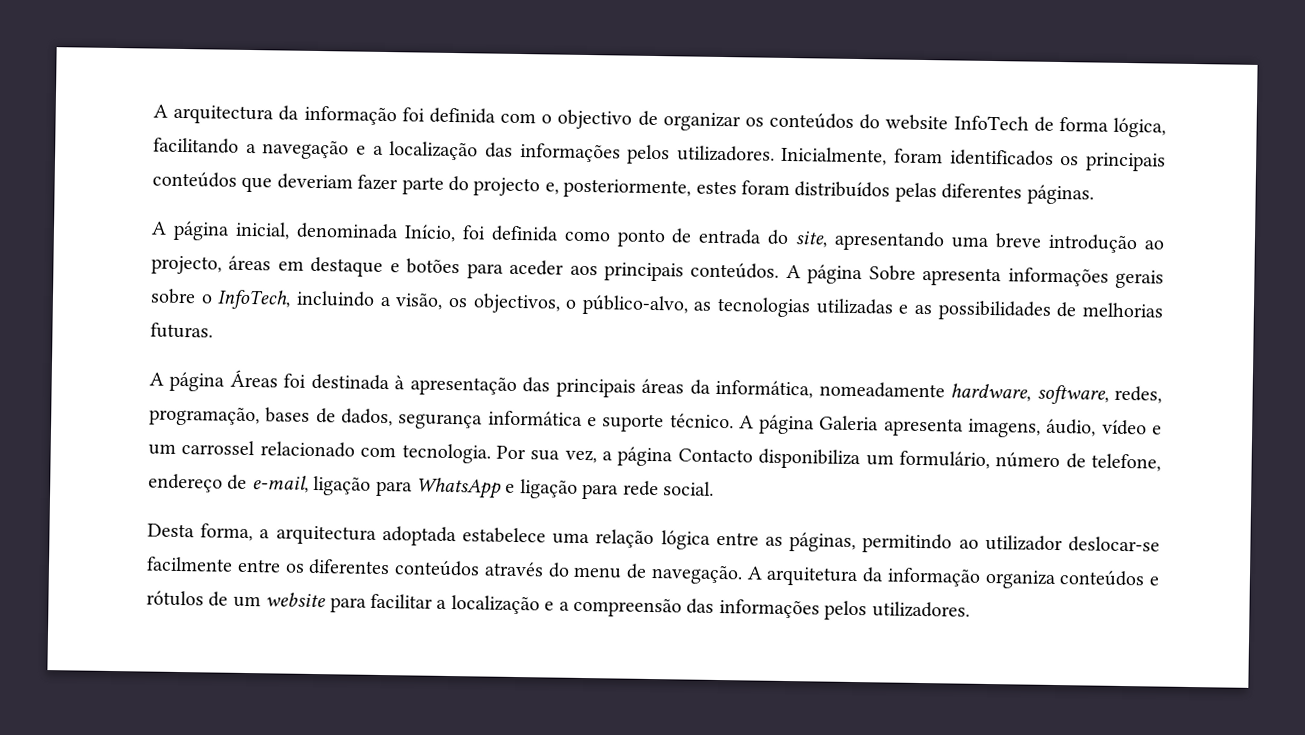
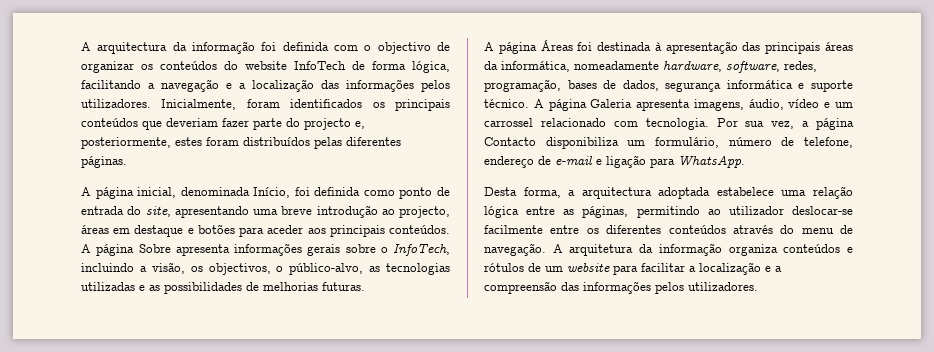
- Por sua vez, a página Contacto disponibiliza um formulário, número de telefone, endereço de e-mail, ligação para WhatsApp e ligação para rede social.
+ Por sua vez, a página Contacto disponibiliza um formulário, número de telefone, endereço de e-mail e ligação para WhatsApp.

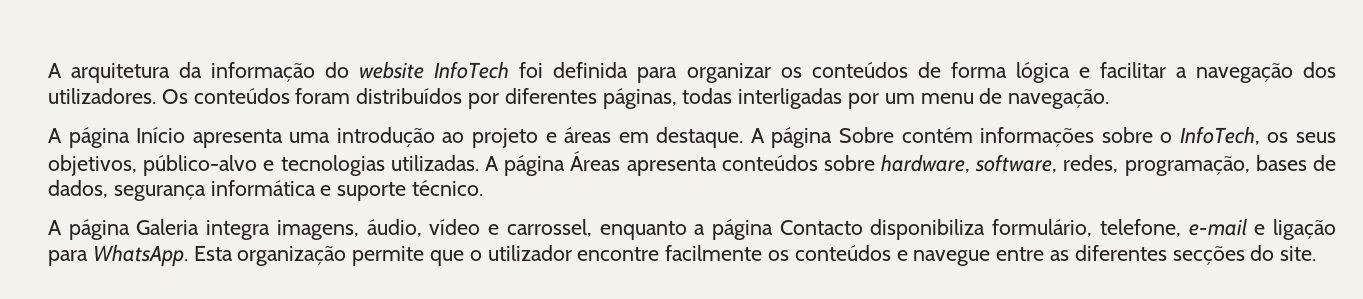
- A arquitectura da informação foi definida com o objectivo de organizar os conteúdos do website InfoTech de forma lógica, facilitando a navegação e a localização das informações pelos utilizadores. Inicialmente, foram identificados os principais conteúdos que deveriam fazer parte do projecto e, posteriormente, estes foram distribuídos pelas diferentes páginas.
- A página inicial, denominada Início, foi definida como ponto de entrada do site, apresentando uma breve introdução ao projecto, áreas em destaque e botões para aceder aos principais conteúdos. A página Sobre apresenta informações gerais sobre o InfoTech, incluindo a visão, os objectivos, o público-alvo, as tecnologias utilizadas e as possibilidades de melhorias futuras.
- A página Áreas foi destinada à apresentação das principais áreas da informática, nomeadamente hardware, software, redes, programação, bases de dados, segurança informática e suporte técnico. A página Galeria apresenta imagens, áudio, vídeo e um carrossel relacionado com tecnologia. Por sua vez, a página Contacto disponibiliza um formulário, número de telefone, endereço de e-mail e ligação para WhatsApp.
- Desta forma, a arquitectura adoptada estabelece uma relação lógica entre as páginas, permitindo ao utilizador deslocar-se facilmente entre os diferentes conteúdos através do menu de navegação. A arquitetura da informação organiza conteúdos e rótulos de um website para facilitar a localização e a compreensão das informações pelos utilizadores.
+ A arquitetura da informação do website InfoTech foi definida para organizar os conteúdos de forma lógica e facilitar a navegação dos utilizadores. Os conteúdos foram distribuídos por diferentes páginas, todas interligadas por um menu de navegação.
+ A página Início apresenta uma introdução ao projeto e áreas em destaque. A página Sobre contém informações sobre o InfoTech, os seus objetivos, público-alvo e tecnologias utilizadas. A página Áreas apresenta conteúdos sobre hardware, software, redes, programação, bases de dados, segurança informática e suporte técnico.
+ A página Galeria integra imagens, áudio, vídeo e carrossel, enquanto a página Contacto disponibiliza formulário, telefone, e-mail e ligação para WhatsApp. Esta organização permite que o utilizador encontre facilmente os conteúdos e navegue entre as diferentes secções do site.

